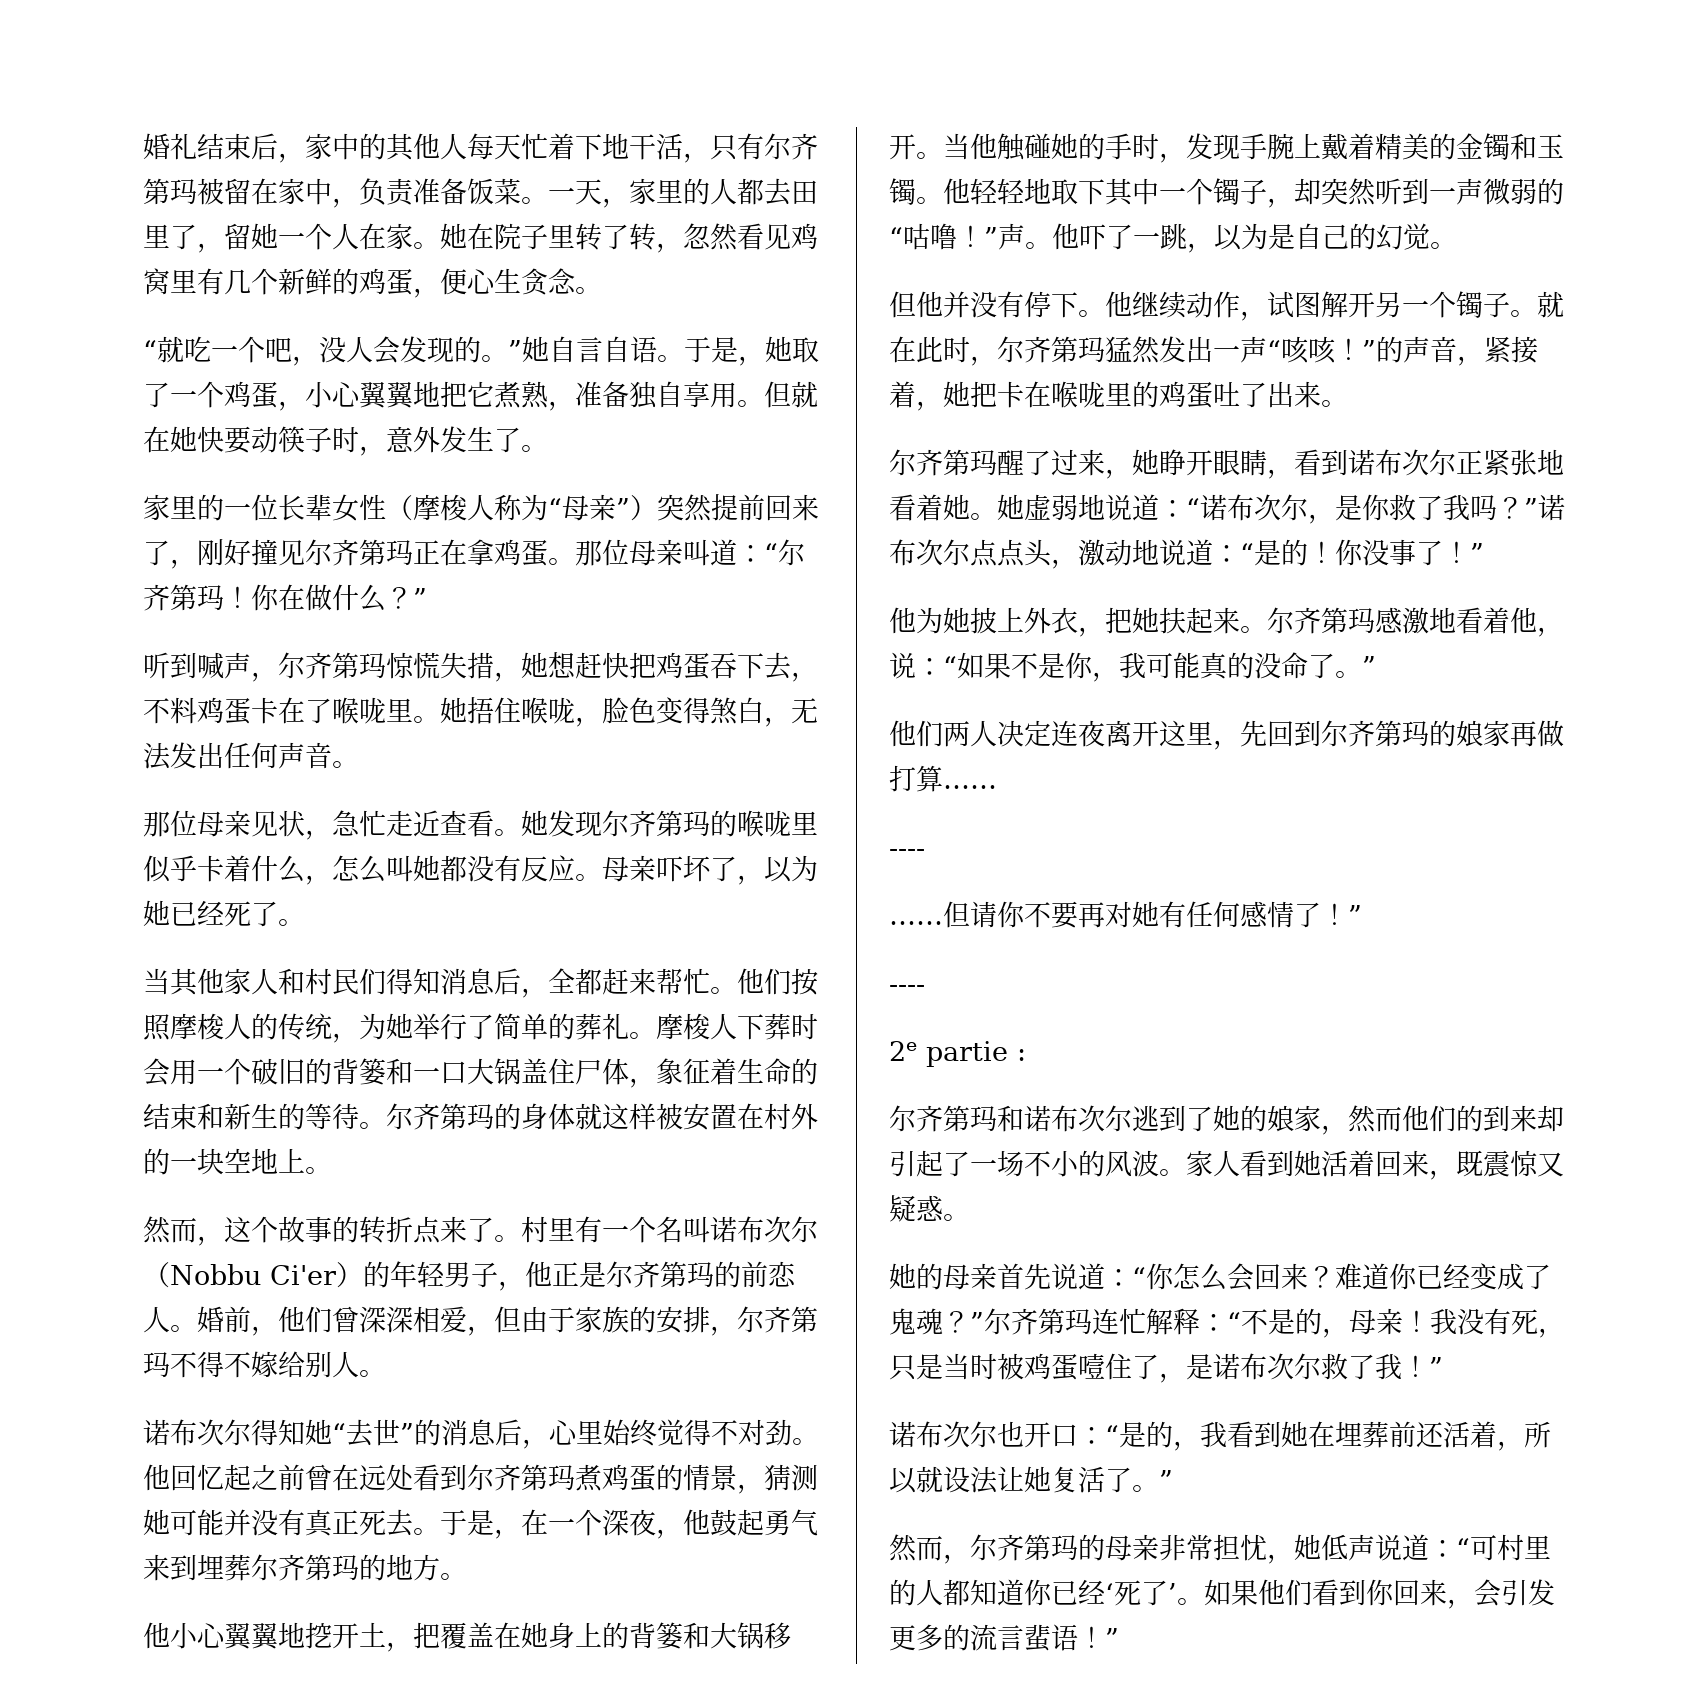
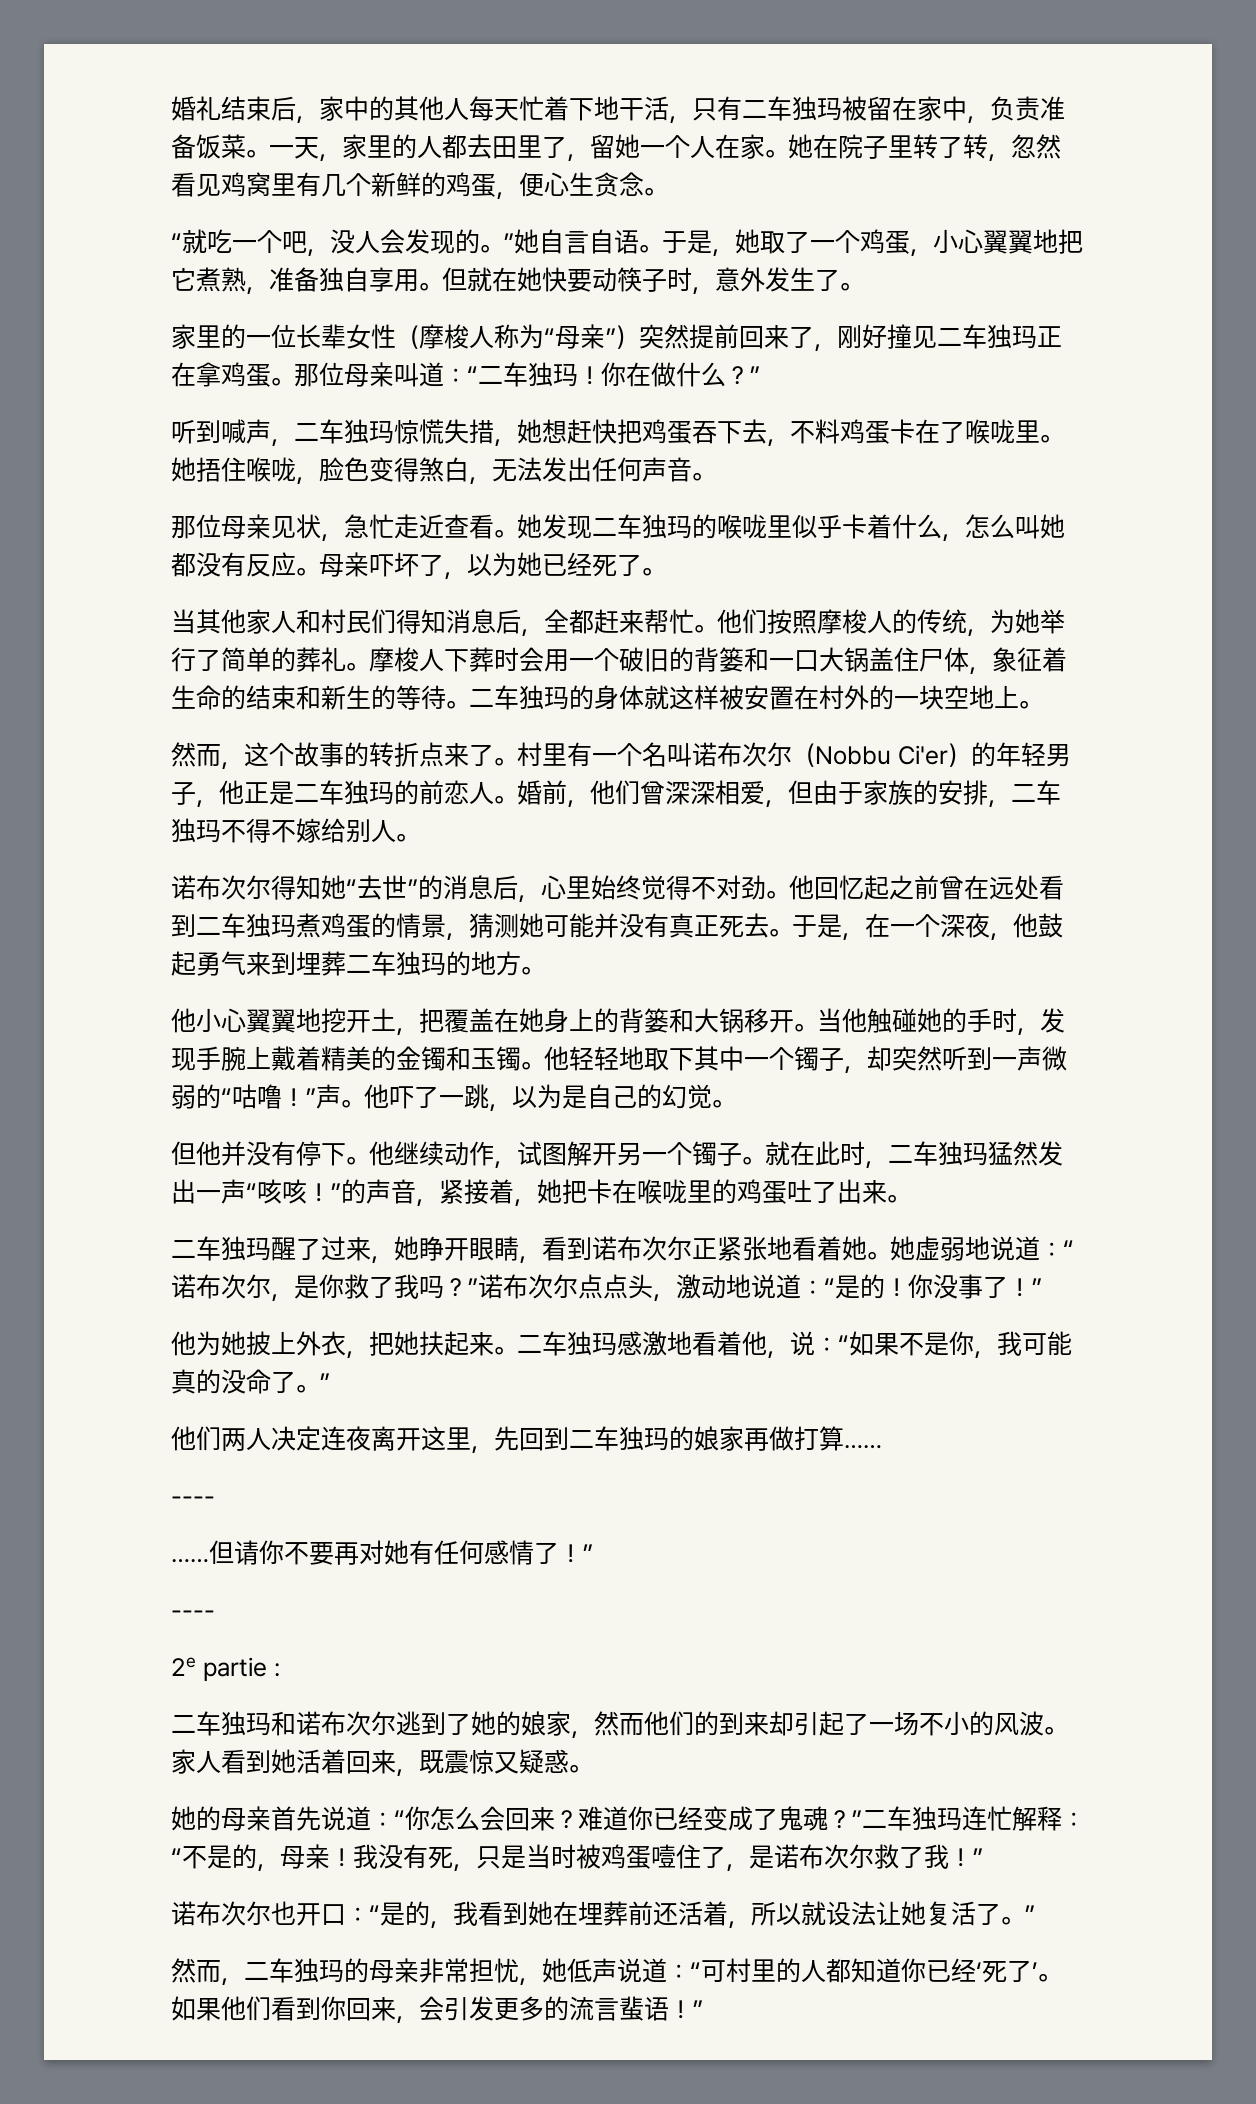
- 婚礼结束后，家中的其他人每天忙着下地干活，只有尔齐第玛被留在家中，负责准备饭菜。
+ 婚礼结束后，家中的其他人每天忙着下地干活，只有二车独玛被留在家中，负责准备饭菜。
- 家里的一位长辈女性（摩梭人称为“母亲”）突然提前回来了，刚好撞见尔齐第玛正在拿鸡蛋。
+ 家里的一位长辈女性（摩梭人称为“母亲”）突然提前回来了，刚好撞见二车独玛正在拿鸡蛋。
- 那位母亲叫道：“尔齐第玛！
+ 那位母亲叫道：“二车独玛！
- 听到喊声，尔齐第玛惊慌失措，她想赶快把鸡蛋吞下去，不料鸡蛋卡在了喉咙里。
+ 听到喊声，二车独玛惊慌失措，她想赶快把鸡蛋吞下去，不料鸡蛋卡在了喉咙里。
- 她发现尔齐第玛的喉咙里似乎卡着什么，怎么叫她都没有反应。
+ 她发现二车独玛的喉咙里似乎卡着什么，怎么叫她都没有反应。
- 尔齐第玛的身体就这样被安置在村外的一块空地上。
+ 二车独玛的身体就这样被安置在村外的一块空地上。
- 村里有一个名叫诺布次尔（Nobbu Ci'er）的年轻男子，他正是尔齐第玛的前恋人。
+ 村里有一个名叫诺布次尔（Nobbu Ci'er）的年轻男子，他正是二车独玛的前恋人。
- 婚前，他们曾深深相爱，但由于家族的安排，尔齐第玛不得不嫁给别人。
+ 婚前，他们曾深深相爱，但由于家族的安排，二车独玛不得不嫁给别人。
- 他回忆起之前曾在远处看到尔齐第玛煮鸡蛋的情景，猜测她可能并没有真正死去。
+ 他回忆起之前曾在远处看到二车独玛煮鸡蛋的情景，猜测她可能并没有真正死去。
- 于是，在一个深夜，他鼓起勇气来到埋葬尔齐第玛的地方。
+ 于是，在一个深夜，他鼓起勇气来到埋葬二车独玛的地方。
- 就在此时，尔齐第玛猛然发出一声“咳咳！”的声音，紧接着，她把卡在喉咙里的鸡蛋吐了出来。
+ 就在此时，二车独玛猛然发出一声“咳咳！”的声音，紧接着，她把卡在喉咙里的鸡蛋吐了出来。
- 尔齐第玛醒了过来，她睁开眼睛，看到诺布次尔正紧张地看着她。
+ 二车独玛醒了过来，她睁开眼睛，看到诺布次尔正紧张地看着她。
- 尔齐第玛感激地看着他，说：“如果不是你，我可能真的没命了。”
+ 二车独玛感激地看着他，说：“如果不是你，我可能真的没命了。”
- 他们两人决定连夜离开这里，先回到尔齐第玛的娘家再做打算……
+ 他们两人决定连夜离开这里，先回到二车独玛的娘家再做打算……
- 尔齐第玛和诺布次尔逃到了她的娘家，然而他们的到来却引起了一场不小的风波。
+ 二车独玛和诺布次尔逃到了她的娘家，然而他们的到来却引起了一场不小的风波。
- 难道你已经变成了鬼魂？”尔齐第玛连忙解释：“不是的，母亲！
+ 难道你已经变成了鬼魂？”二车独玛连忙解释：“不是的，母亲！
- 然而，尔齐第玛的母亲非常担忧，她低声说道：“可村里的人都知道你已经‘死了’。
+ 然而，二车独玛的母亲非常担忧，她低声说道：“可村里的人都知道你已经‘死了’。

